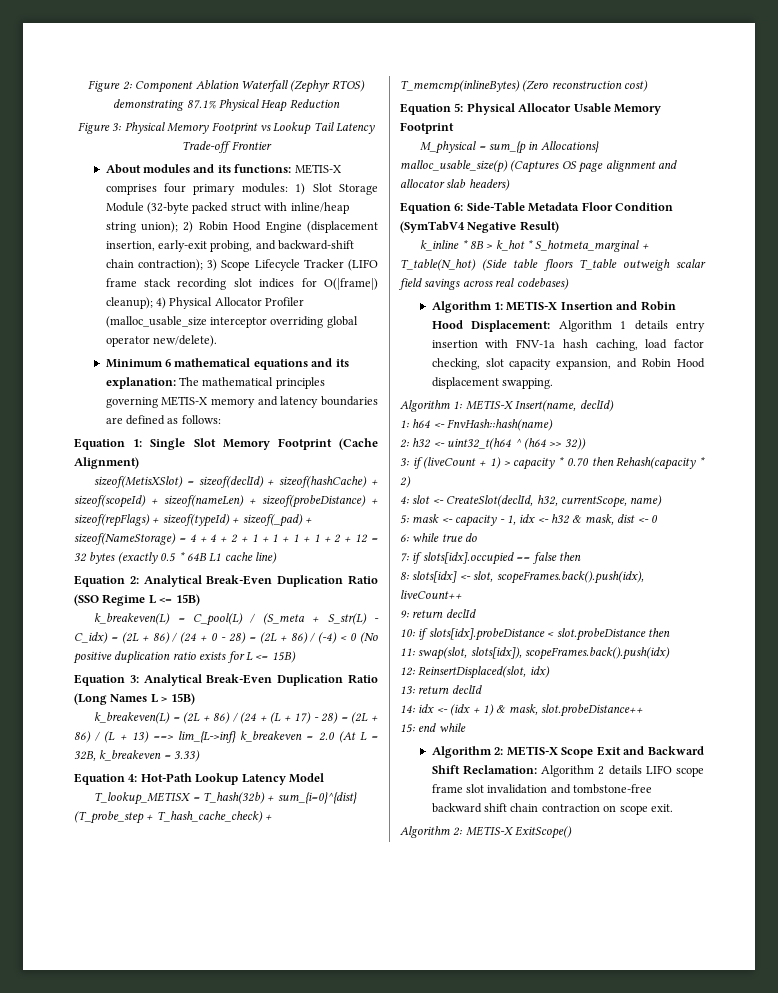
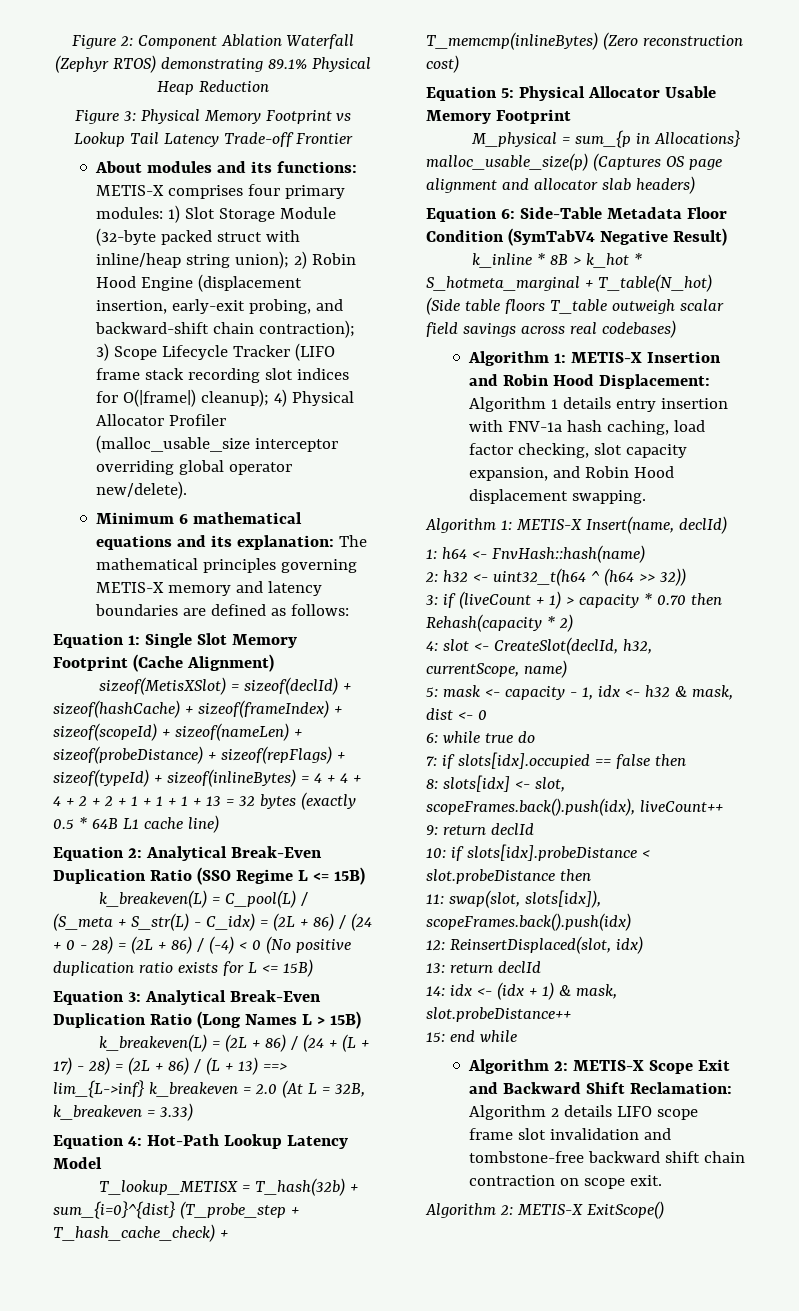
- Figure 2: Component Ablation Waterfall (Zephyr RTOS) demonstrating 87.1% Physical Heap Reduction
+ Figure 2: Component Ablation Waterfall (Zephyr RTOS) demonstrating 89.1% Physical Heap Reduction
- sizeof(MetisXSlot) = sizeof(declId) + sizeof(hashCache) + sizeof(scopeId) + sizeof(nameLen) + sizeof(probeDistance) + sizeof(repFlags) + sizeof(typeId) + sizeof(_pad) + sizeof(NameStorage) = 4 + 4 + 2 + 1 + 1 + 1 + 1 + 2 + 12 = 32 bytes (exactly 0.5 * 64B L1 cache line)
+ sizeof(MetisXSlot) = sizeof(declId) + sizeof(hashCache) + sizeof(frameIndex) + sizeof(scopeId) + sizeof(nameLen) + sizeof(probeDistance) + sizeof(repFlags) + sizeof(typeId) + sizeof(inlineBytes) = 4 + 4 + 4 + 2 + 2 + 1 + 1 + 1 + 13 = 32 bytes (exactly 0.5 * 64B L1 cache line)

